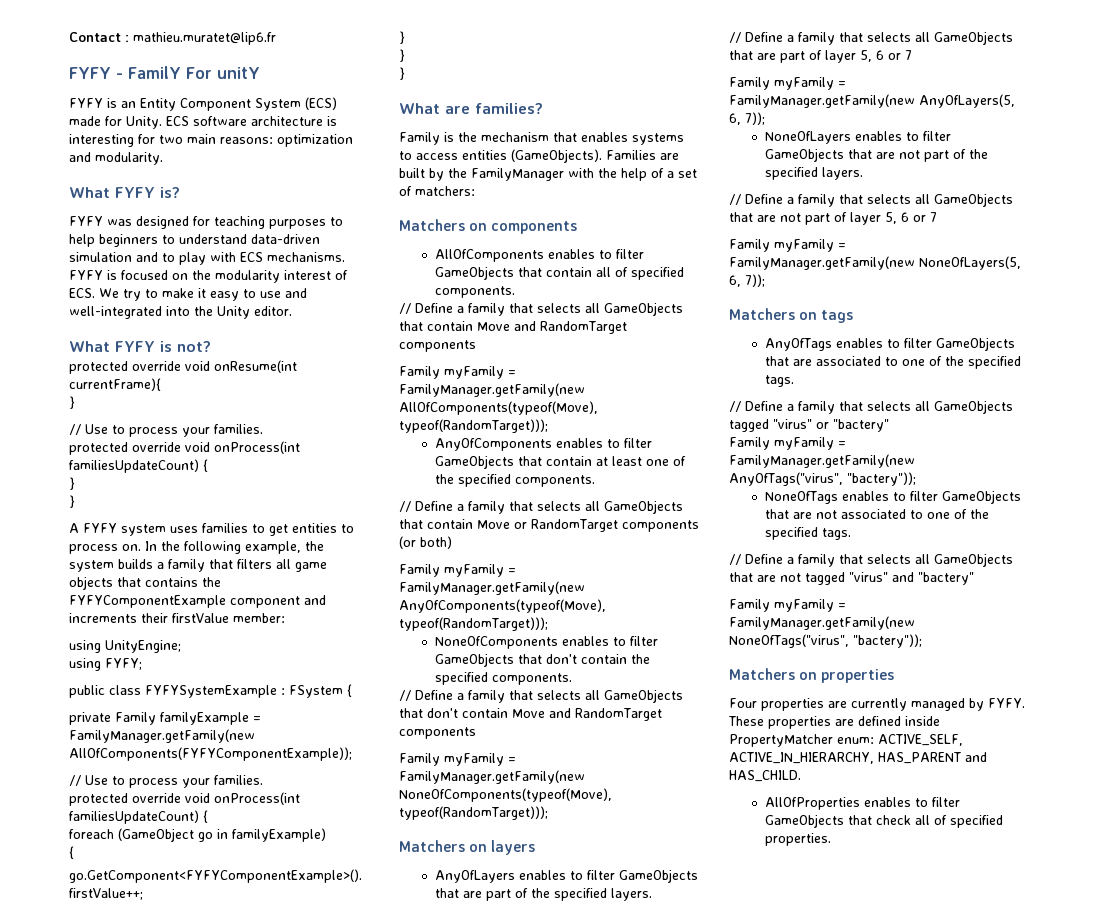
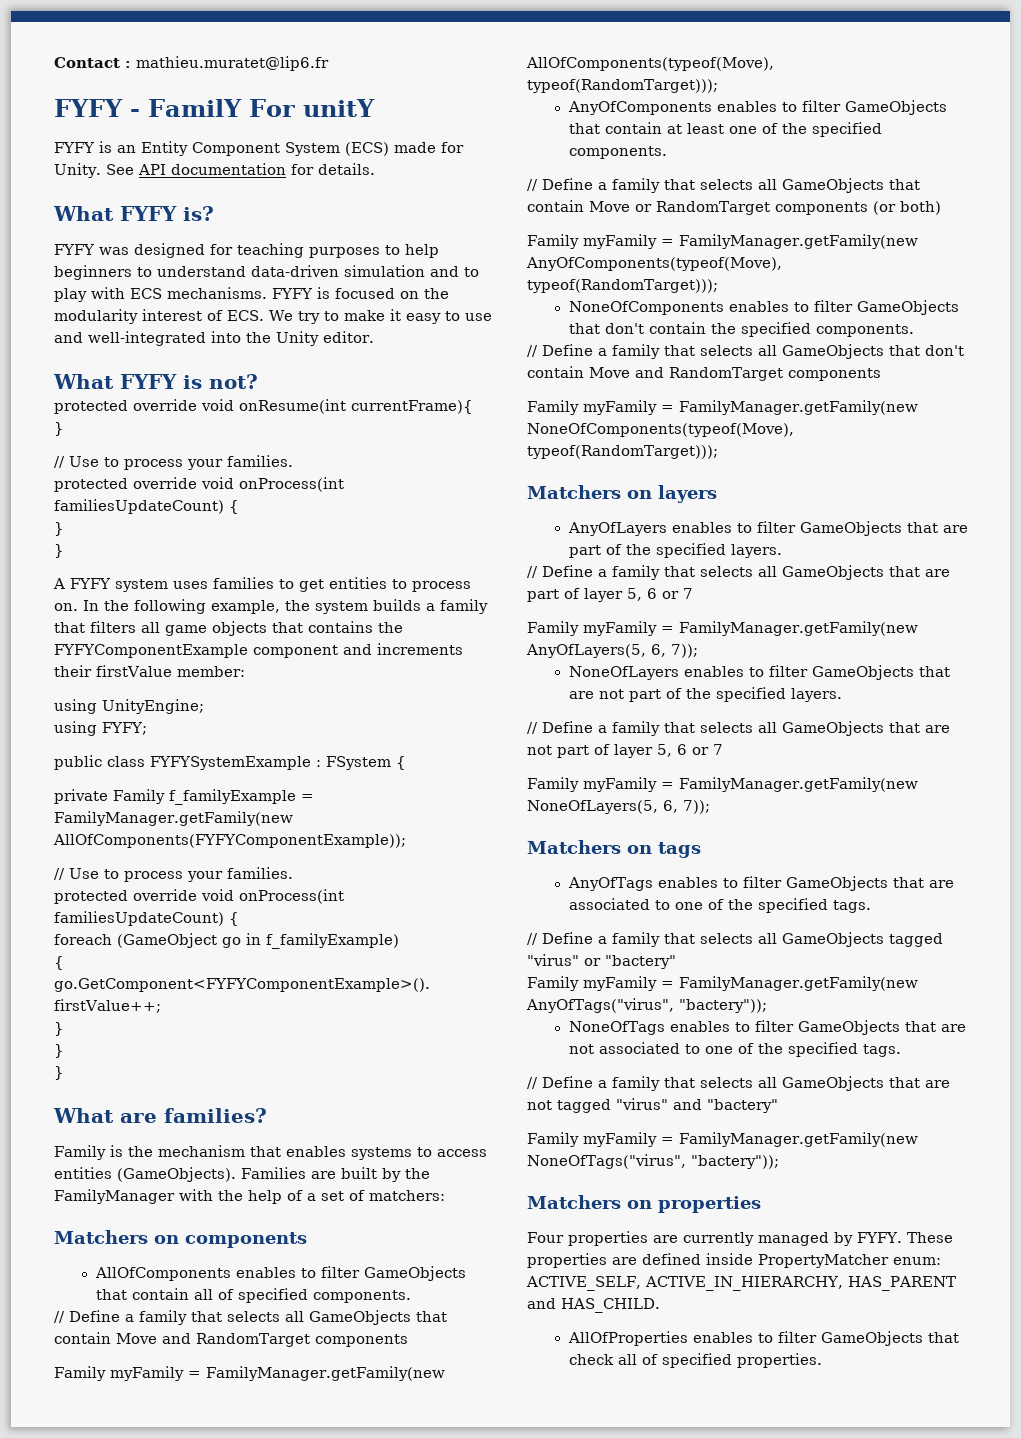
- ECS software architecture is interesting for two main reasons: optimization and modularity.
+ See API documentation for details.
- private Family familyExample = FamilyManager.getFamily(new AllOfComponents(FYFYComponentExample));
+ private Family f_familyExample = FamilyManager.getFamily(new AllOfComponents(FYFYComponentExample));
- foreach (GameObject go in familyExample)
+ foreach (GameObject go in f_familyExample)

